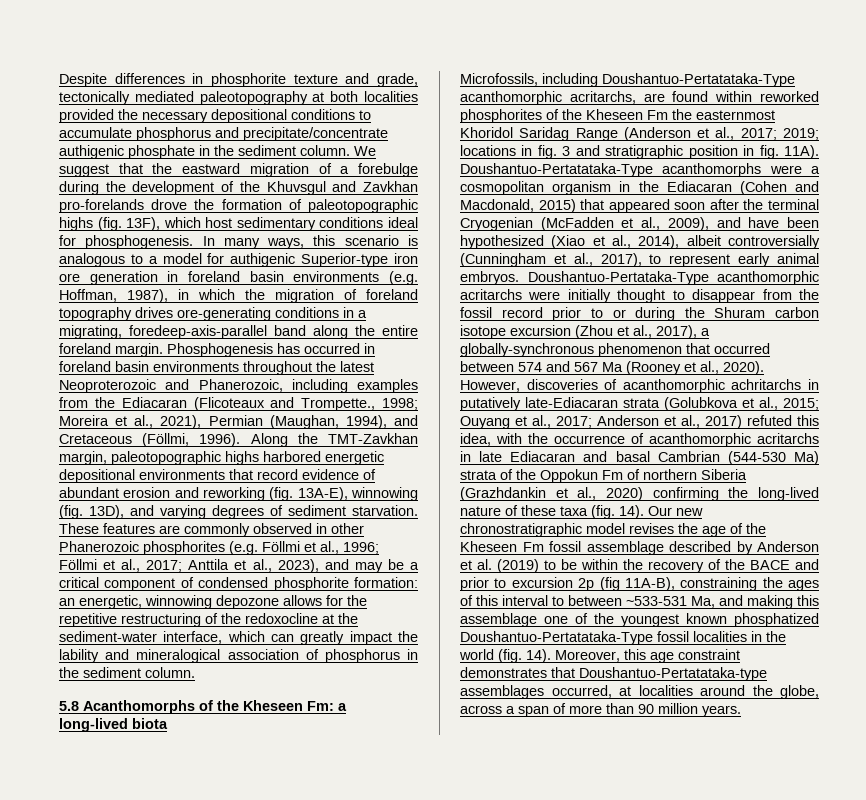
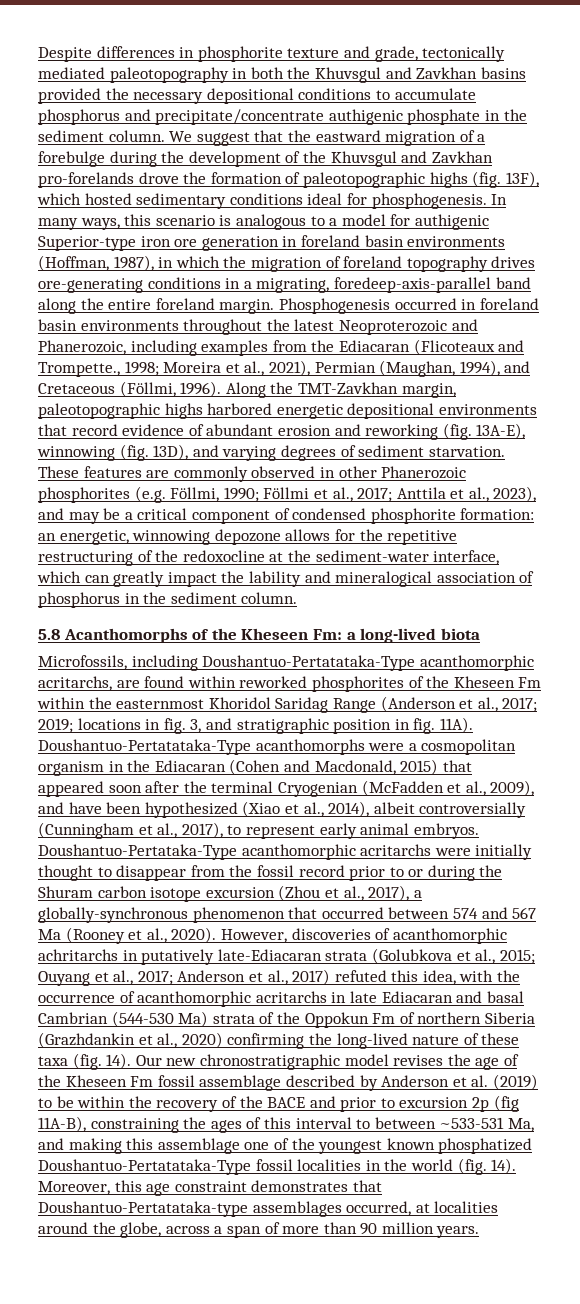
- Despite differences in phosphorite texture and grade, tectonically mediated paleotopography at both localities provided the necessary depositional conditions to accumulate phosphorus and precipitate/concentrate authigenic phosphate in the sediment column.
+ Despite differences in phosphorite texture and grade, tectonically mediated paleotopography in both the Khuvsgul and Zavkhan basins provided the necessary depositional conditions to accumulate phosphorus and precipitate/concentrate authigenic phosphate in the sediment column.
- We suggest that the eastward migration of a forebulge during the development of the Khuvsgul and Zavkhan pro-forelands drove the formation of paleotopographic highs (fig. 13F), which host sedimentary conditions ideal for phosphogenesis.
+ We suggest that the eastward migration of a forebulge during the development of the Khuvsgul and Zavkhan pro-forelands drove the formation of paleotopographic highs (fig. 13F), which hosted sedimentary conditions ideal for phosphogenesis.
- In many ways, this scenario is analogous to a model for authigenic Superior-type iron ore generation in foreland basin environments (e.g. Hoffman, 1987), in which the migration of foreland topography drives ore-generating conditions in a migrating, foredeep-axis-parallel band along the entire foreland margin.
+ In many ways, this scenario is analogous to a model for authigenic Superior-type iron ore generation in foreland basin environments (Hoffman, 1987), in which the migration of foreland topography drives ore-generating conditions in a migrating, foredeep-axis-parallel band along the entire foreland margin.
- Phosphogenesis has occurred in foreland basin environments throughout the latest Neoproterozoic and Phanerozoic, including examples from the Ediacaran (Flicoteaux and Trompette., 1998; Moreira et al., 2021), Permian (Maughan, 1994), and Cretaceous (Föllmi, 1996).
+ Phosphogenesis occurred in foreland basin environments throughout the latest Neoproterozoic and Phanerozoic, including examples from the Ediacaran (Flicoteaux and Trompette., 1998; Moreira et al., 2021), Permian (Maughan, 1994), and Cretaceous (Föllmi, 1996).
- These features are commonly observed in other Phanerozoic phosphorites (e.g. Föllmi et al., 1996; Föllmi et al., 2017; Anttila et al., 2023), and may be a critical component of condensed phosphorite formation: an energetic, winnowing depozone allows for the repetitive restructuring of the redoxocline at the sediment-water interface, which can greatly impact the lability and mineralogical association of phosphorus in the sediment column.
+ These features are commonly observed in other Phanerozoic phosphorites (e.g. Föllmi, 1990; Föllmi et al., 2017; Anttila et al., 2023), and may be a critical component of condensed phosphorite formation: an energetic, winnowing depozone allows for the repetitive restructuring of the redoxocline at the sediment-water interface, which can greatly impact the lability and mineralogical association of phosphorus in the sediment column.
- Microfossils, including Doushantuo-Pertatataka-Type acanthomorphic acritarchs, are found within reworked phosphorites of the Kheseen Fm the easternmost Khoridol Saridag Range (Anderson et al., 2017; 2019; locations in fig. 3 and stratigraphic position in fig. 11A).
+ Microfossils, including Doushantuo-Pertatataka-Type acanthomorphic acritarchs, are found within reworked phosphorites of the Kheseen Fm within the easternmost Khoridol Saridag Range (Anderson et al., 2017; 2019; locations in fig. 3, and stratigraphic position in fig. 11A).

